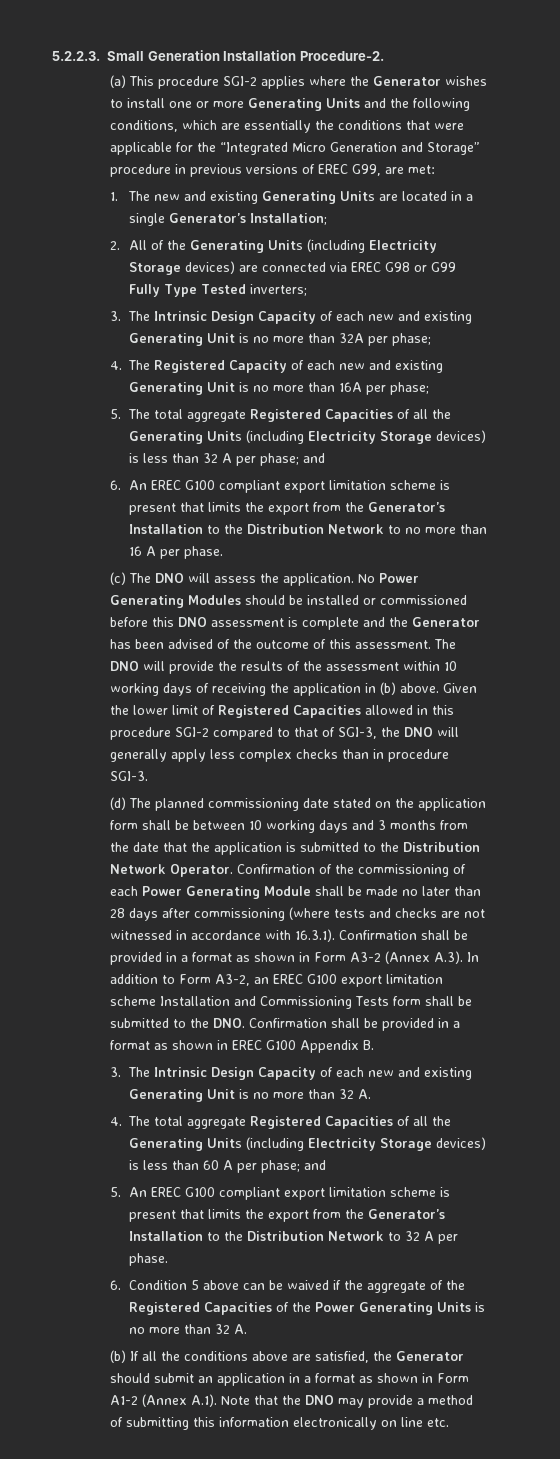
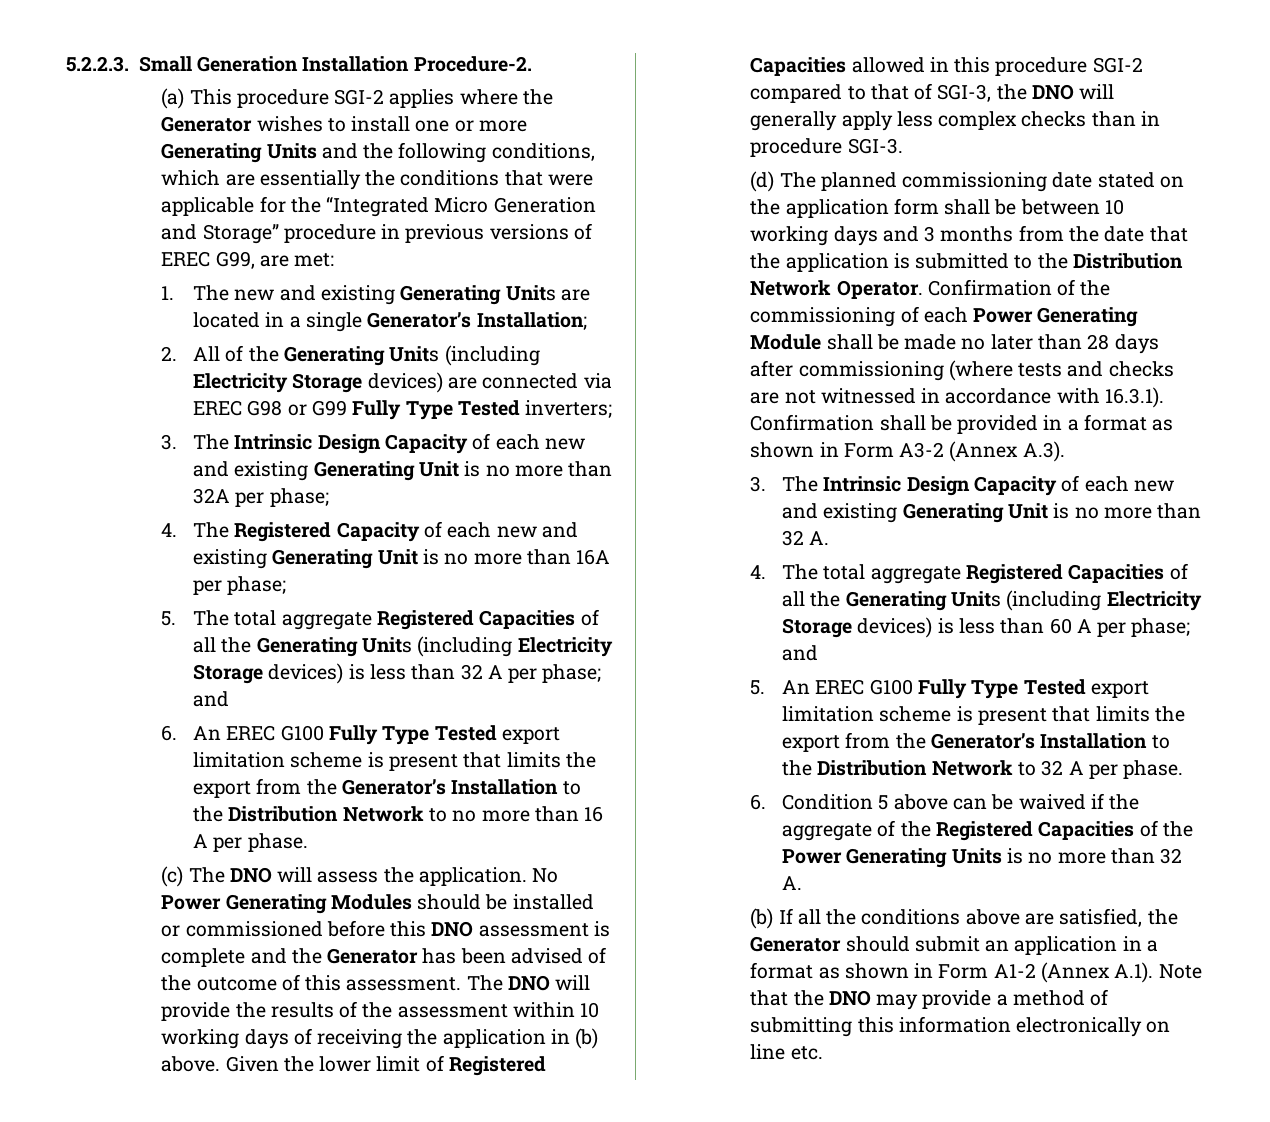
- 6. An EREC G100 compliant export limitation scheme is present that limits the export from the Generator’s Installation to the Distribution Network to no more than 16 A per phase.
+ 6. An EREC G100 Fully Type Tested export limitation scheme is present that limits the export from the Generator’s Installation to the Distribution Network to no more than 16 A per phase.
- Confirmation of the commissioning of each Power Generating Module shall be made no later than 28 days after commissioning (where tests and checks are not witnessed in accordance with 16.3.1). Confirmation shall be provided in a format as shown in Form A3-2 (Annex A.3). In addition to Form A3-2, an EREC G100 export limitation scheme Installation and Commissioning Tests form shall be submitted to the DNO. Confirmation shall be provided in a format as shown in EREC G100 Appendix B.
+ Confirmation of the commissioning of each Power Generating Module shall be made no later than 28 days after commissioning (where tests and checks are not witnessed in accordance with 16.3.1). Confirmation shall be provided in a format as shown in Form A3-2 (Annex A.3).
- 5. An EREC G100 compliant export limitation scheme is present that limits the export from the Generator’s Installation to the Distribution Network to 32 A per phase.
+ 5. An EREC G100 Fully Type Tested export limitation scheme is present that limits the export from the Generator’s Installation to the Distribution Network to 32 A per phase.

